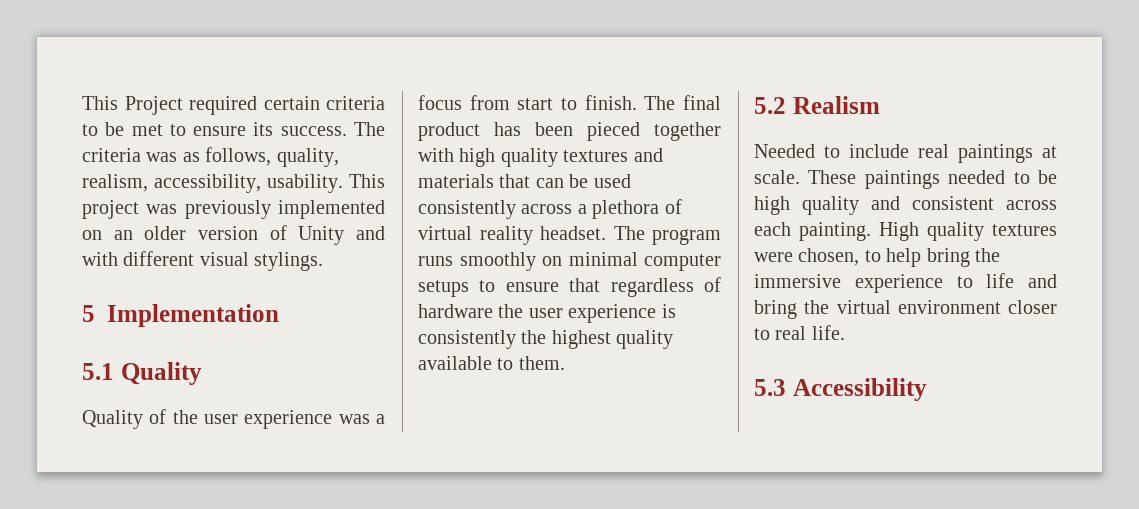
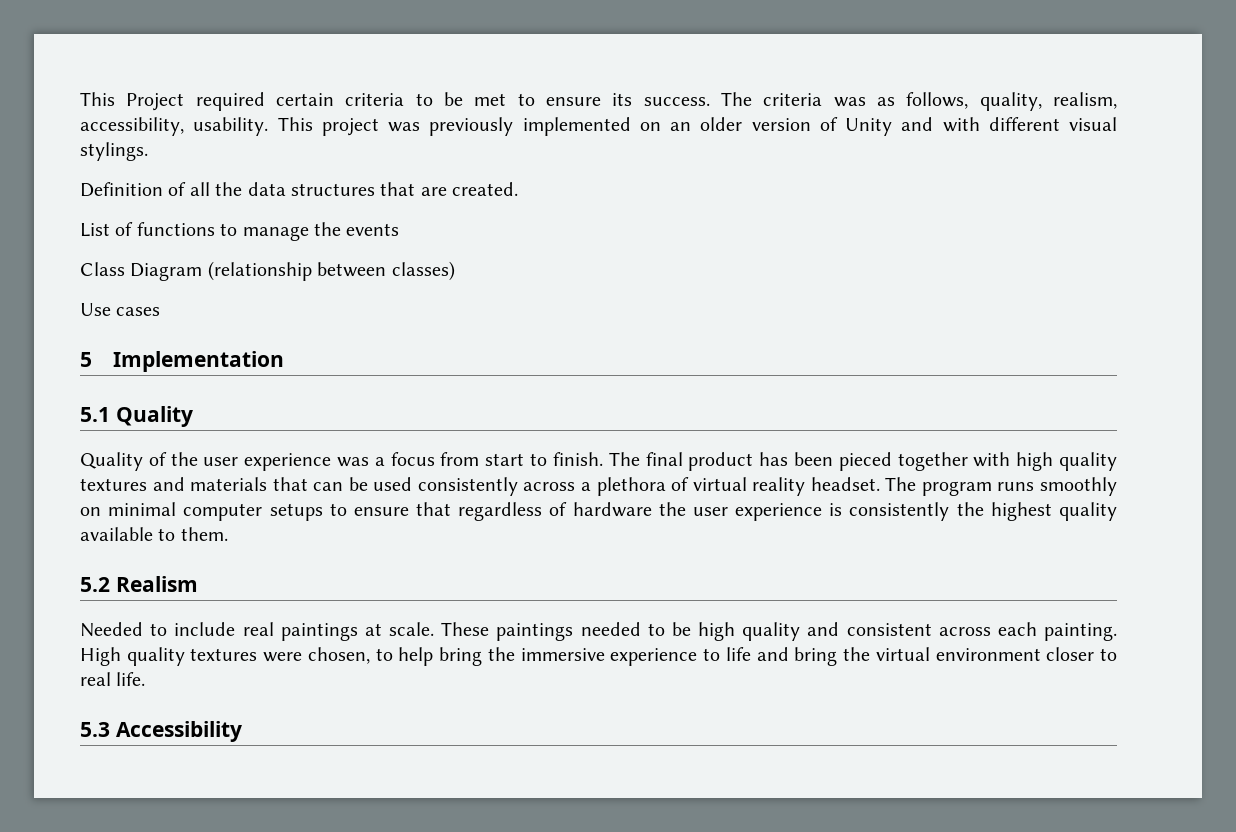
+ Definition of all the data structures that are created.
+ List of functions to manage the events
+ Class Diagram (relationship between classes)
+ Use cases

